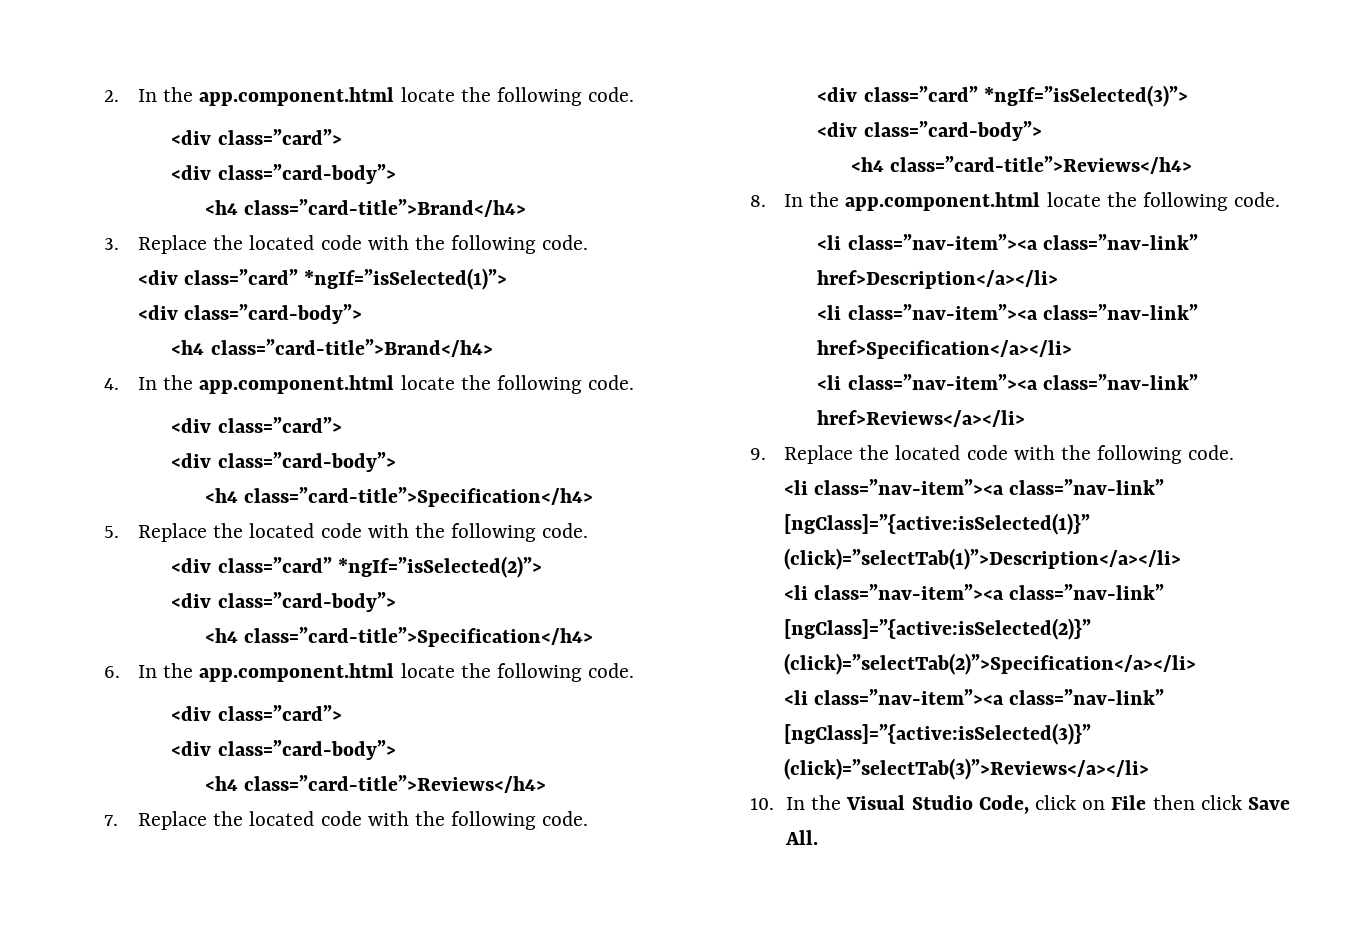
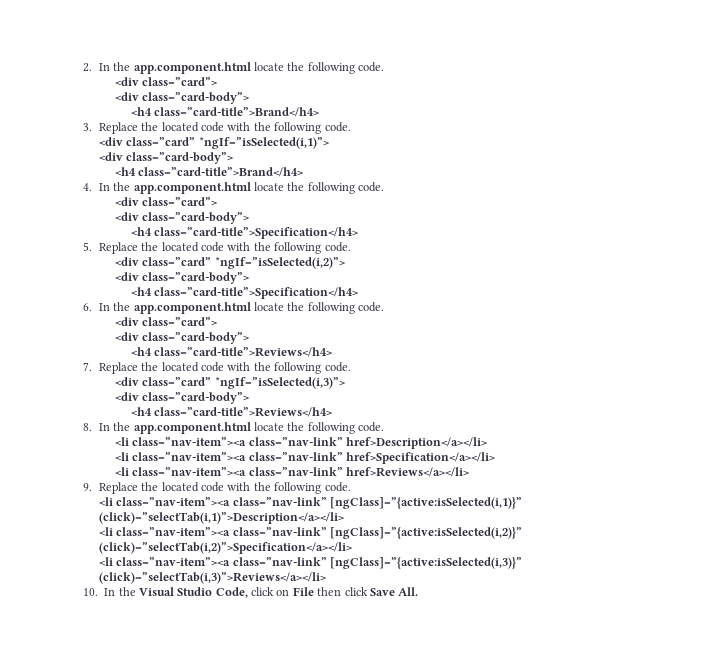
- <div class=”card” *ngIf=”isSelected(1)”>
+ <div class=”card” *ngIf=”isSelected(i,1)”>
- <div class=”card” *ngIf=”isSelected(2)”>
+ <div class=”card” *ngIf=”isSelected(i,2)”>
- <div class=”card” *ngIf=”isSelected(3)”>
+ <div class=”card” *ngIf=”isSelected(i,3)”>
- <li class=”nav-item”><a class=”nav-link” [ngClass]=”{active:isSelected(1)}” (click)=”selectTab(1)”>Description</a></li>
- <li class=”nav-item”><a class=”nav-link” [ngClass]=”{active:isSelected(2)}” (click)=”selectTab(2)”>Specification</a></li>
- <li class=”nav-item”><a class=”nav-link” [ngClass]=”{active:isSelected(3)}” (click)=”selectTab(3)”>Reviews</a></li>
+ <li class=”nav-item”><a class=”nav-link” [ngClass]=”{active:isSelected(i,1)}” (click)=”selectTab(i,1)”>Description</a></li>
+ <li class=”nav-item”><a class=”nav-link” [ngClass]=”{active:isSelected(i,2)}” (click)=”selectTab(i,2)”>Specification</a></li>
+ <li class=”nav-item”><a class=”nav-link” [ngClass]=”{active:isSelected(i,3)}” (click)=”selectTab(i,3)”>Reviews</a></li>

